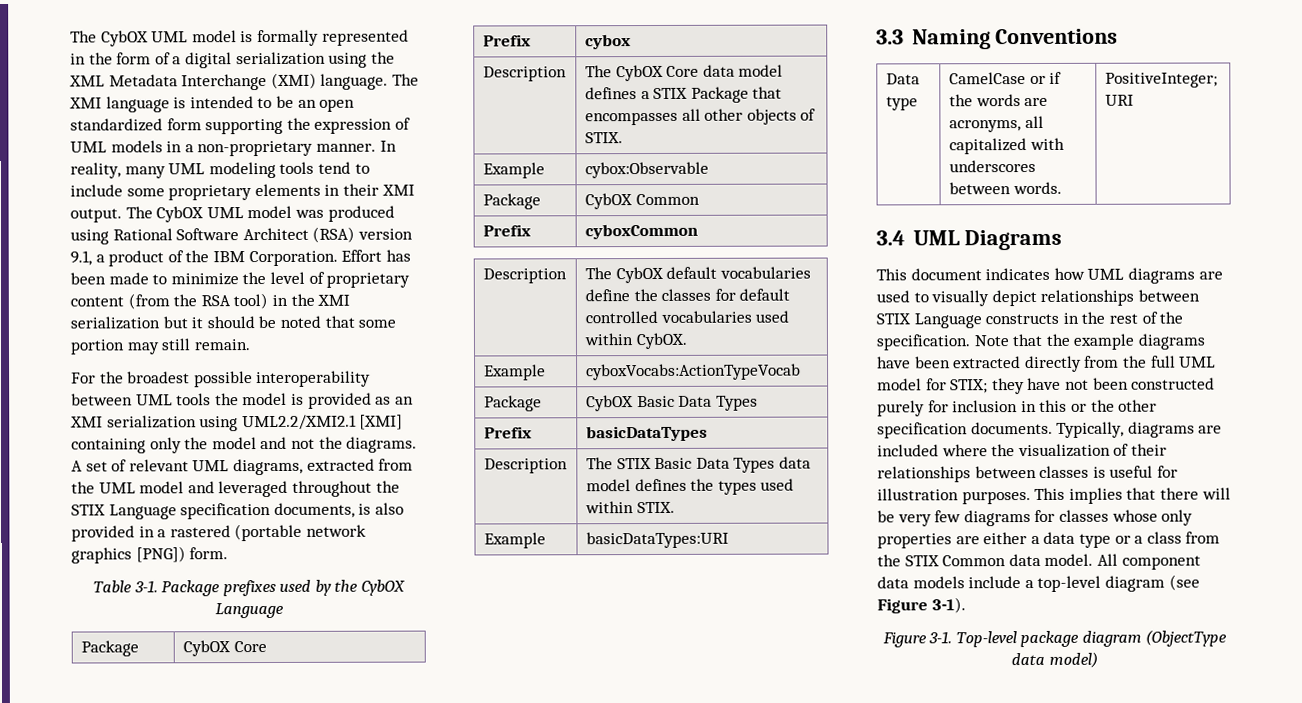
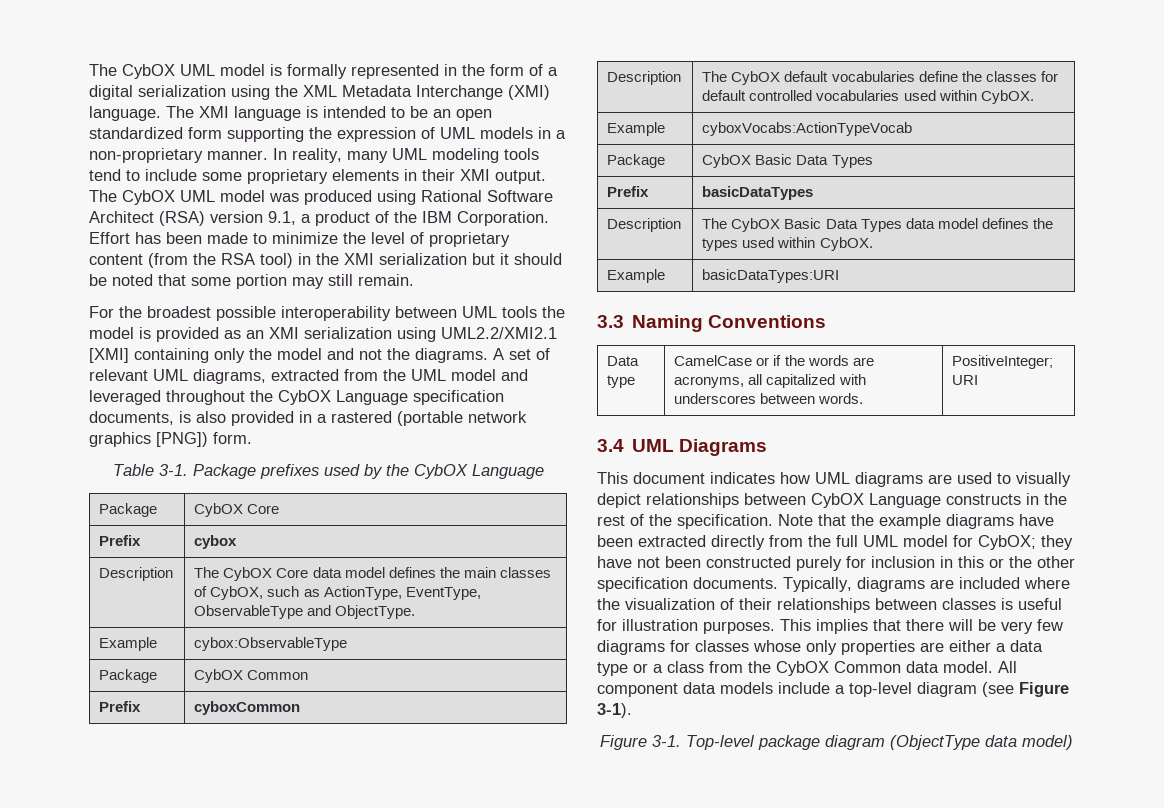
- A set of relevant UML diagrams, extracted from the UML model and leveraged throughout the STIX Language specification documents, is also provided in a rastered (portable network graphics [PNG]) form.
+ A set of relevant UML diagrams, extracted from the UML model and leveraged throughout the CybOX Language specification documents, is also provided in a rastered (portable network graphics [PNG]) form.
- Description | The CybOX Core data model defines a STIX Package that encompasses all other objects of STIX.
- Example | cybox:Observable
+ Description | The CybOX Core data model defines the main classes of CybOX, such as ActionType, EventType, ObservableType and ObjectType.
+ Example | cybox:ObservableType
- Description | The STIX Basic Data Types data model defines the types used within STIX.
+ Description | The CybOX Basic Data Types data model defines the types used within CybOX.
- This document indicates how UML diagrams are used to visually depict relationships between STIX Language constructs in the rest of the specification.
+ This document indicates how UML diagrams are used to visually depict relationships between CybOX Language constructs in the rest of the specification.
- Note that the example diagrams have been extracted directly from the full UML model for STIX; they have not been constructed purely for inclusion in this or the other specification documents.
+ Note that the example diagrams have been extracted directly from the full UML model for CybOX; they have not been constructed purely for inclusion in this or the other specification documents.
- This implies that there will be very few diagrams for classes whose only properties are either a data type or a class from the STIX Common data model.
+ This implies that there will be very few diagrams for classes whose only properties are either a data type or a class from the CybOX Common data model.

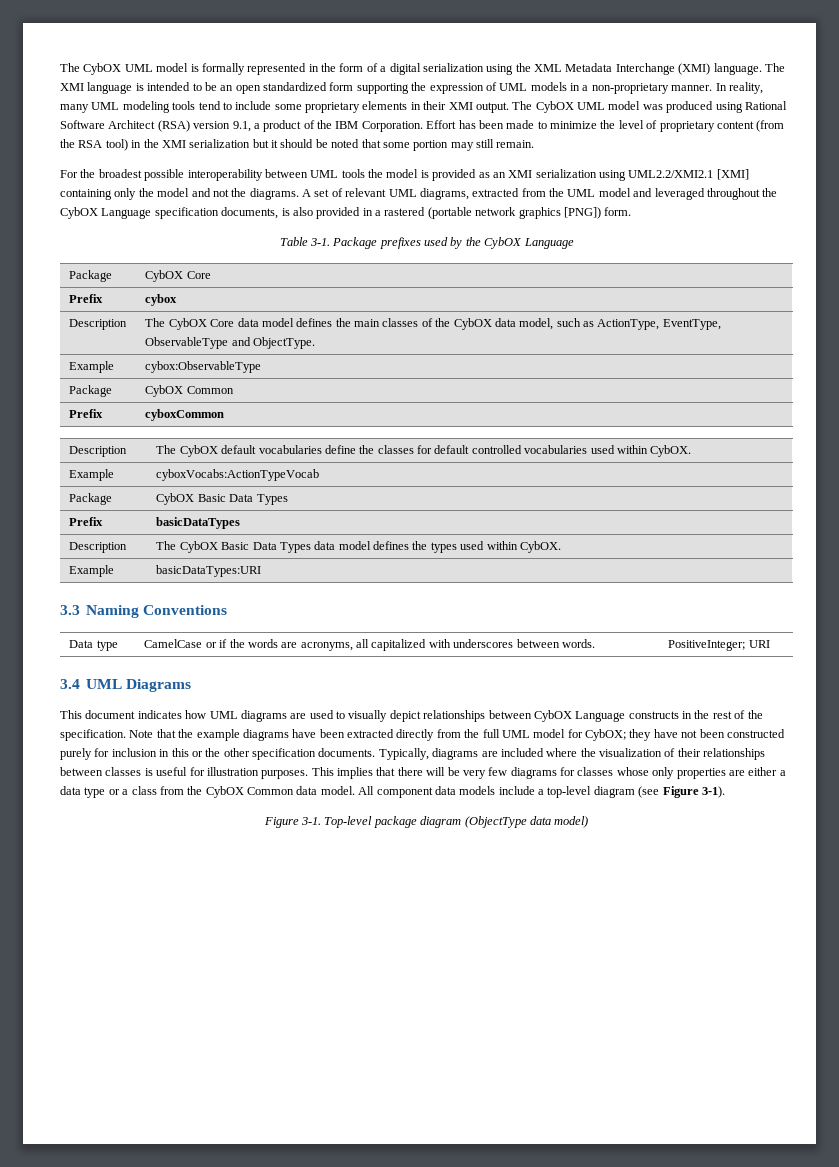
- Description | The CybOX Core data model defines the main classes of CybOX, such as ActionType, EventType, ObservableType and ObjectType.
+ Description | The CybOX Core data model defines the main classes of the CybOX data model, such as ActionType, EventType, ObservableType and ObjectType.

